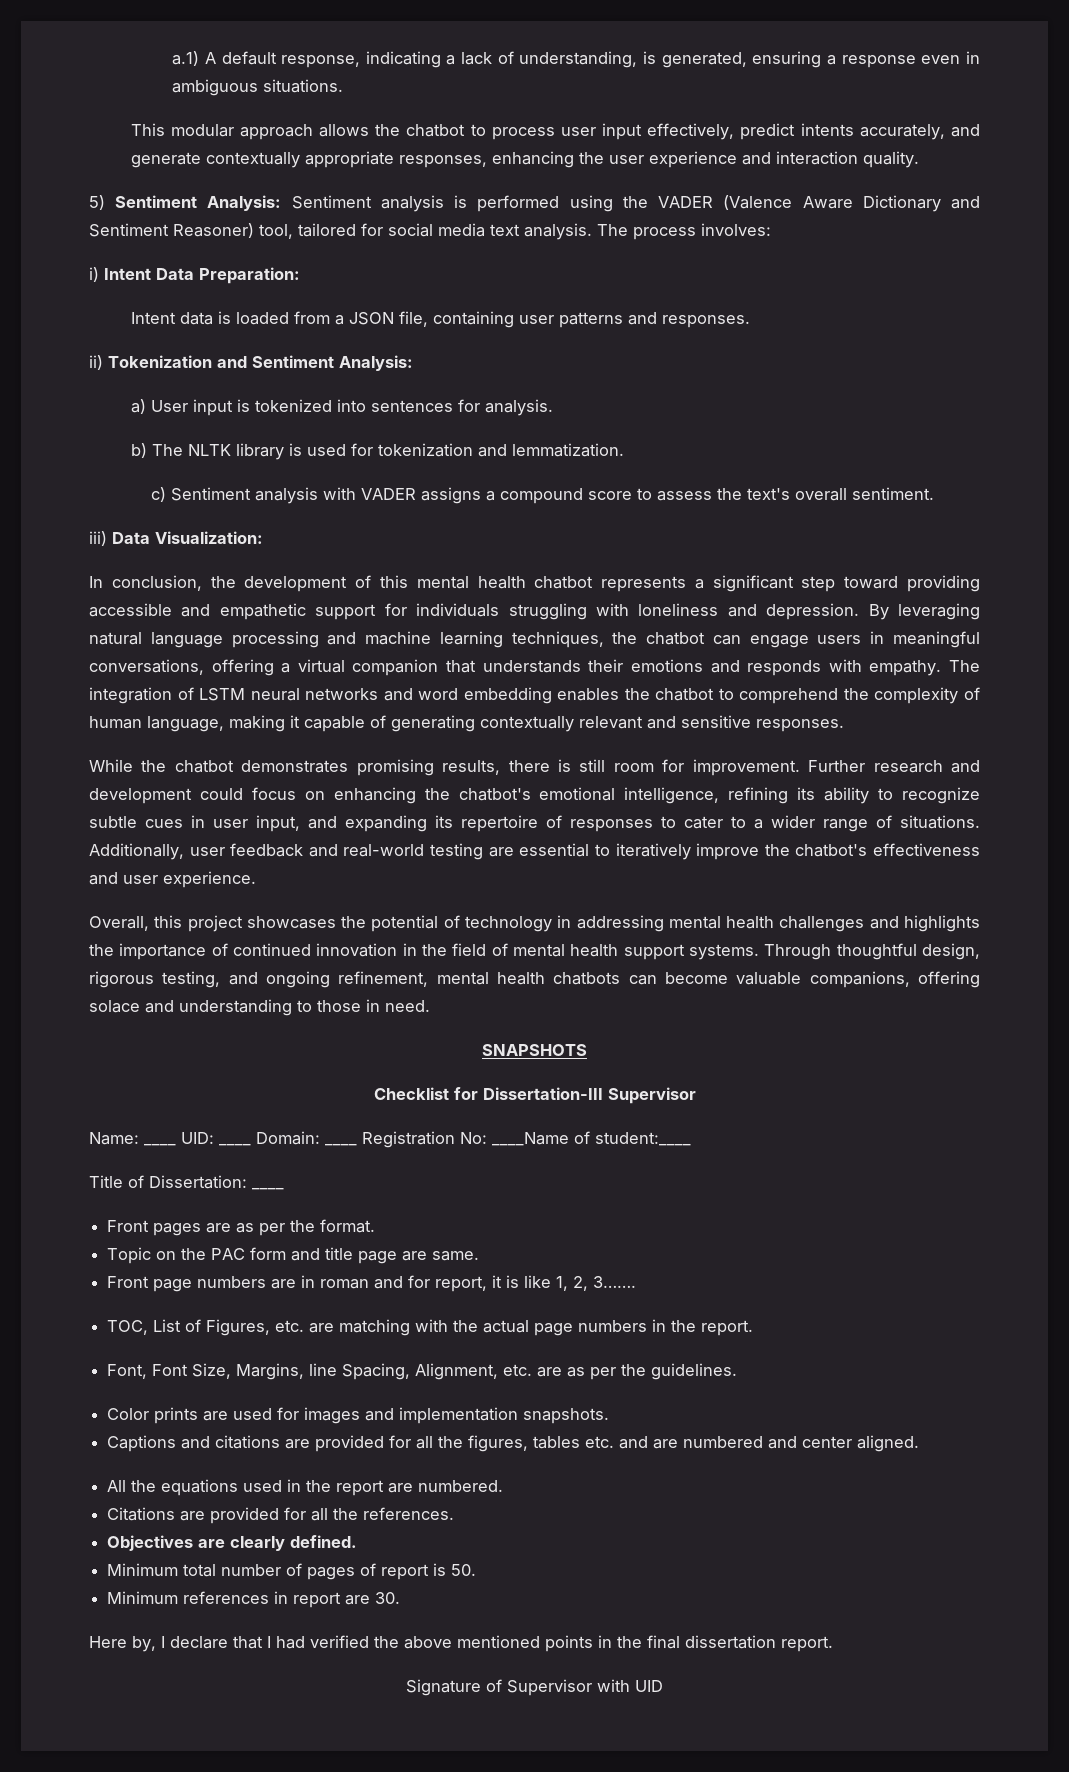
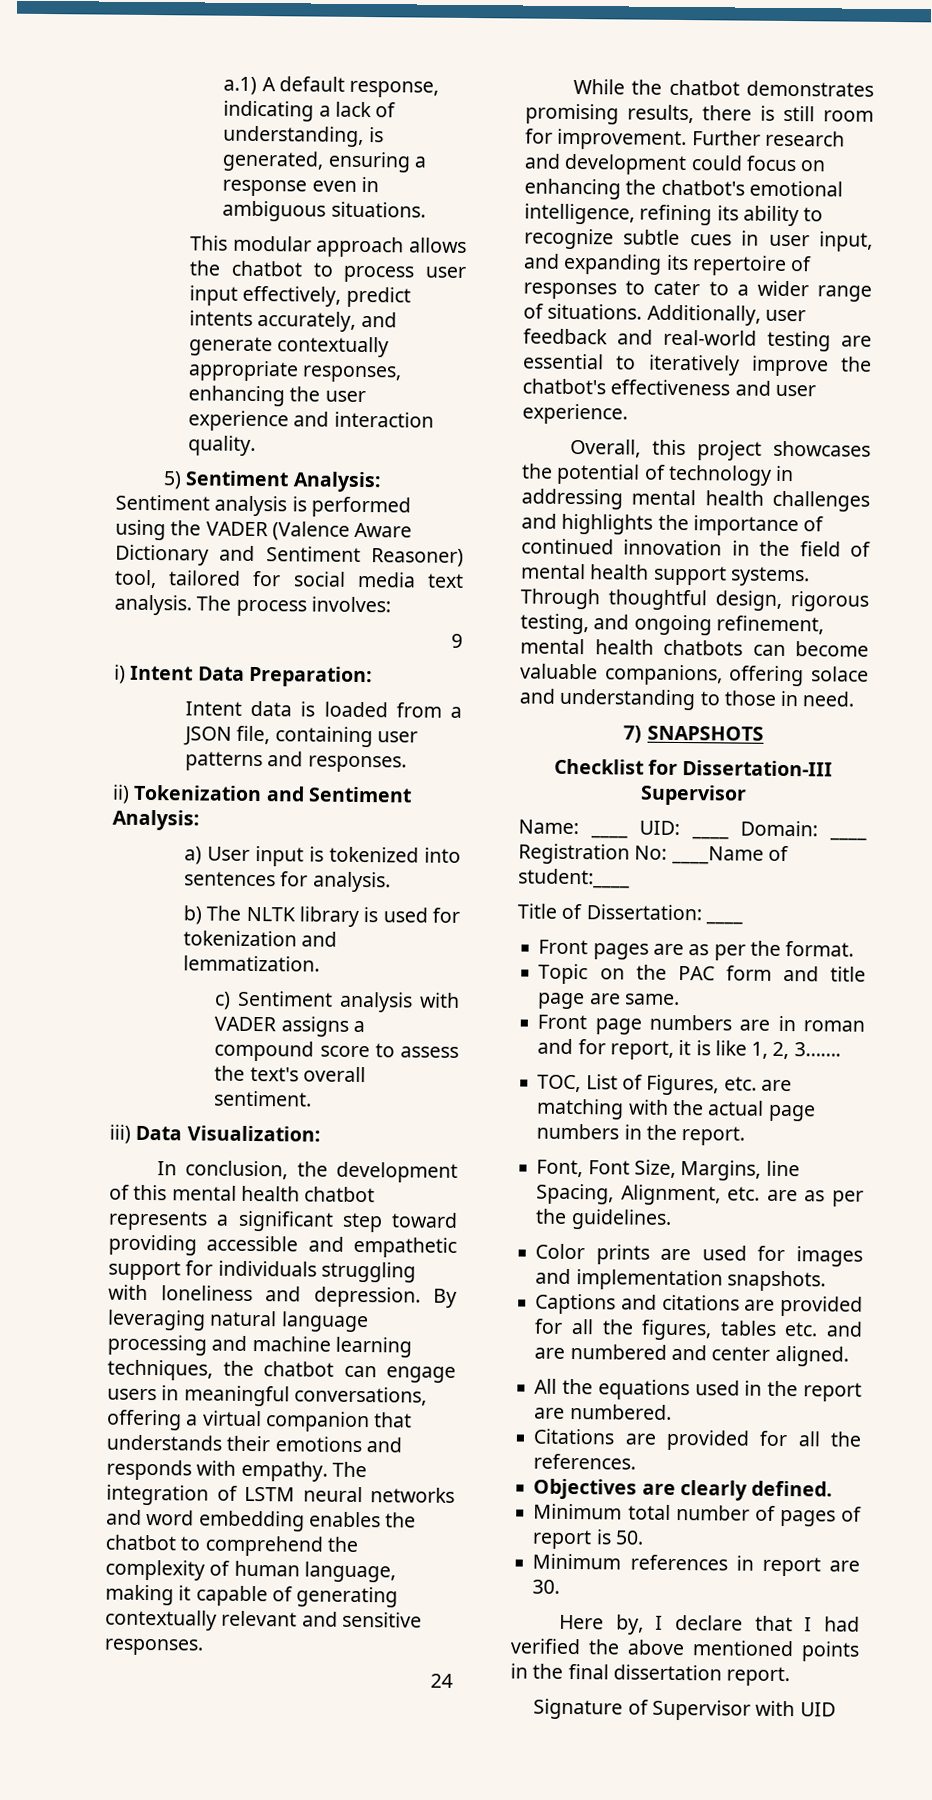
+ 9
+ 24
- SNAPSHOTS
+ 7) SNAPSHOTS

